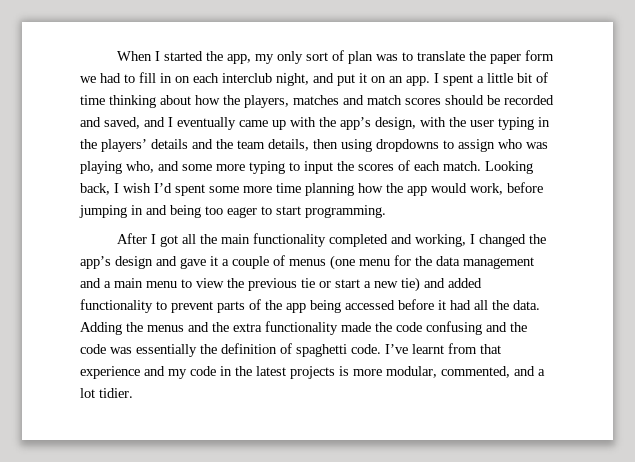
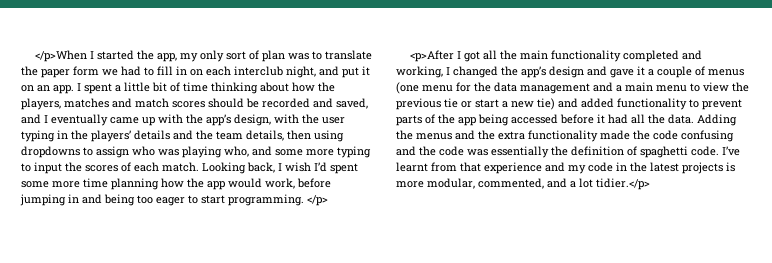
- When I started the app, my only sort of plan was to translate the paper form we had to fill in on each interclub night, and put it on an app.
+ </p>When I started the app, my only sort of plan was to translate the paper form we had to fill in on each interclub night, and put it on an app.
- Looking back, I wish I’d spent some more time planning how the app would work, before jumping in and being too eager to start programming.
- After I got all the main functionality completed and working, I changed the app’s design and gave it a couple of menus (one menu for the data management and a main menu to view the previous tie or start a new tie) and added functionality to prevent parts of the app being accessed before it had all the data.
+ Looking back, I wish I’d spent some more time planning how the app would work, before jumping in and being too eager to start programming. </p>
+ <p>After I got all the main functionality completed and working, I changed the app’s design and gave it a couple of menus (one menu for the data management and a main menu to view the previous tie or start a new tie) and added functionality to prevent parts of the app being accessed before it had all the data.
- I’ve learnt from that experience and my code in the latest projects is more modular, commented, and a lot tidier.
+ I’ve learnt from that experience and my code in the latest projects is more modular, commented, and a lot tidier.</p>

